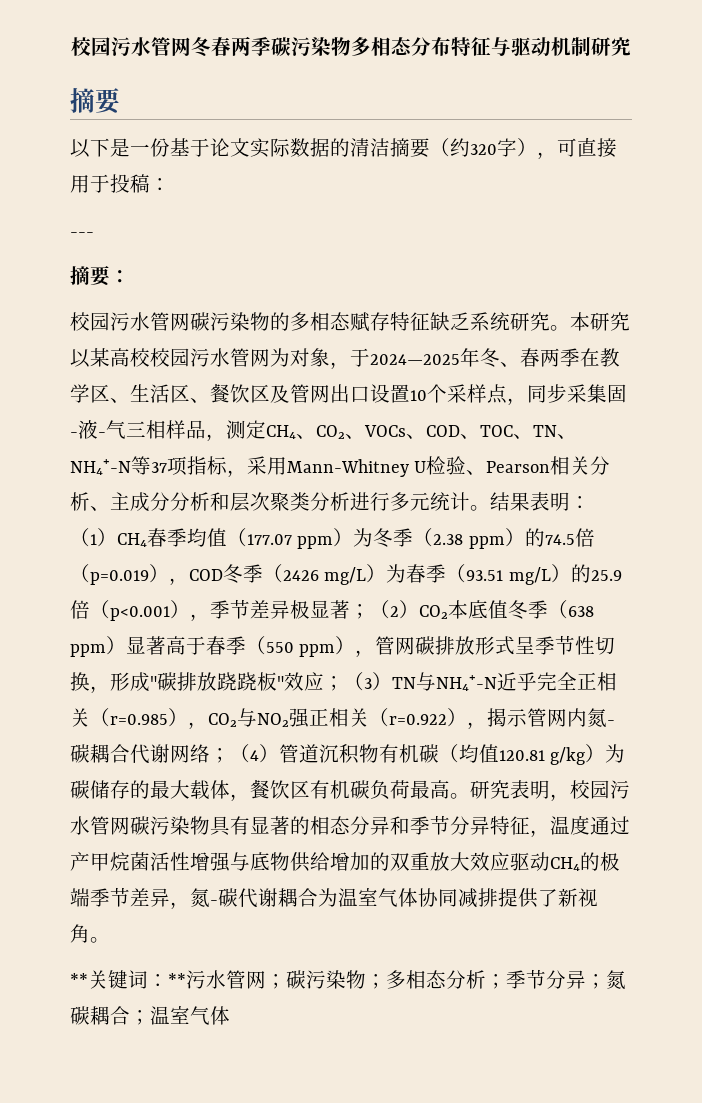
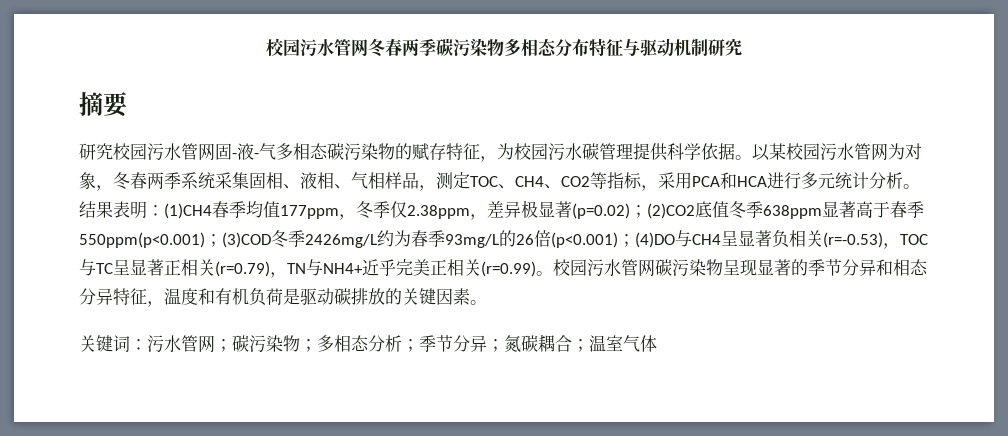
- 以下是一份基于论文实际数据的清洁摘要（约320字），可直接用于投稿：
- ---
- 摘要：
- 校园污水管网碳污染物的多相态赋存特征缺乏系统研究。本研究以某高校校园污水管网为对象，于2024—2025年冬、春两季在教学区、生活区、餐饮区及管网出口设置10个采样点，同步采集固-液-气三相样品，测定CH₄、CO₂、VOCs、COD、TOC、TN、NH₄⁺-N等37项指标，采用Mann-Whitney U检验、Pearson相关分析、主成分分析和层次聚类分析进行多元统计。结果表明：（1）CH₄春季均值（177.07 ppm）为冬季（2.38 ppm）的74.5倍（p=0.019），COD冬季（2426 mg/L）为春季（93.51 mg/L）的25.9倍（p<0.001），季节差异极显著；（2）CO₂本底值冬季（638 ppm）显著高于春季（550 ppm），管网碳排放形式呈季节性切换，形成"碳排放跷跷板"效应；（3）TN与NH₄⁺-N近乎完全正相关（r=0.985），CO₂与NO₂强正相关（r=0.922），揭示管网内氮-碳耦合代谢网络；（4）管道沉积物有机碳（均值120.81 g/kg）为碳储存的最大载体，餐饮区有机碳负荷最高。研究表明，校园污水管网碳污染物具有显著的相态分异和季节分异特征，温度通过产甲烷菌活性增强与底物供给增加的双重放大效应驱动CH₄的极端季节差异，氮-碳代谢耦合为温室气体协同减排提供了新视角。
+ 研究校园污水管网固-液-气多相态碳污染物的赋存特征，为校园污水碳管理提供科学依据。以某校园污水管网为对象，冬春两季系统采集固相、液相、气相样品，测定TOC、CH4、CO2等指标，采用PCA和HCA进行多元统计分析。结果表明：(1)CH4春季均值177ppm，冬季仅2.38ppm，差异极显著(p=0.02)；(2)CO2底值冬季638ppm显著高于春季550ppm(p<0.001)；(3)COD冬季2426mg/L约为春季93mg/L的26倍(p<0.001)；(4)DO与CH4呈显著负相关(r=-0.53)，TOC与TC呈显著正相关(r=0.79)，TN与NH4+近乎完美正相关(r=0.99)。校园污水管网碳污染物呈现显著的季节分异和相态分异特征，温度和有机负荷是驱动碳排放的关键因素。
- **关键词：**污水管网；碳污染物；多相态分析；季节分异；氮碳耦合；温室气体
+ 关键词：污水管网；碳污染物；多相态分析；季节分异；氮碳耦合；温室气体

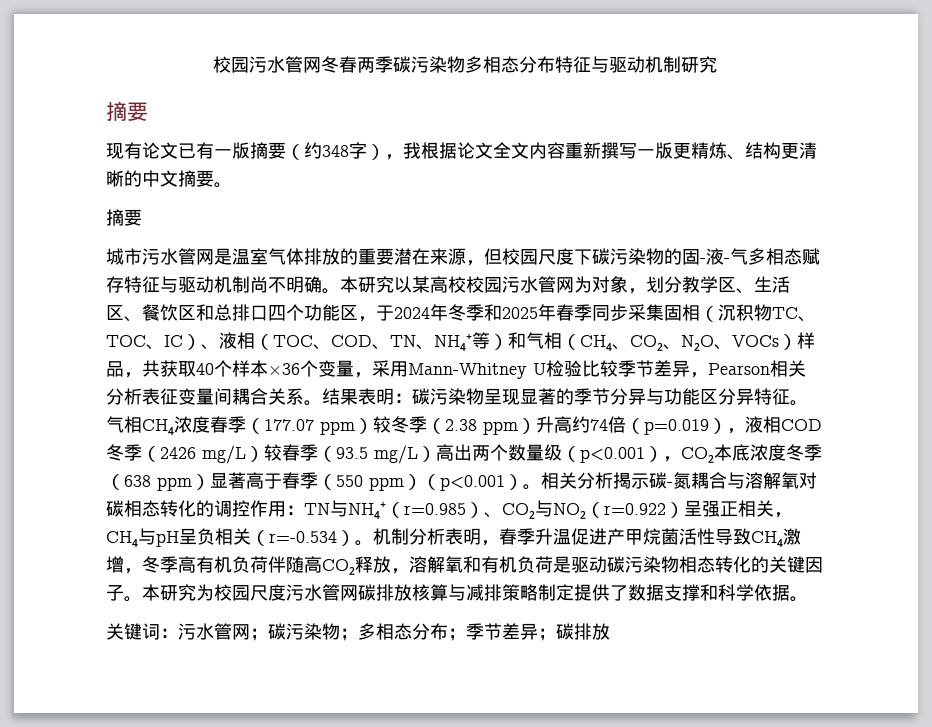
- 研究校园污水管网固-液-气多相态碳污染物的赋存特征，为校园污水碳管理提供科学依据。以某校园污水管网为对象，冬春两季系统采集固相、液相、气相样品，测定TOC、CH4、CO2等指标，采用PCA和HCA进行多元统计分析。结果表明：(1)CH4春季均值177ppm，冬季仅2.38ppm，差异极显著(p=0.02)；(2)CO2底值冬季638ppm显著高于春季550ppm(p<0.001)；(3)COD冬季2426mg/L约为春季93mg/L的26倍(p<0.001)；(4)DO与CH4呈显著负相关(r=-0.53)，TOC与TC呈显著正相关(r=0.79)，TN与NH4+近乎完美正相关(r=0.99)。校园污水管网碳污染物呈现显著的季节分异和相态分异特征，温度和有机负荷是驱动碳排放的关键因素。
+ 现有论文已有一版摘要（约348字），我根据论文全文内容重新撰写一版更精炼、结构更清晰的中文摘要。
+ 摘要
+ 城市污水管网是温室气体排放的重要潜在来源，但校园尺度下碳污染物的固-液-气多相态赋存特征与驱动机制尚不明确。本研究以某高校校园污水管网为对象，划分教学区、生活区、餐饮区和总排口四个功能区，于2024年冬季和2025年春季同步采集固相（沉积物TC、TOC、IC）、液相（TOC、COD、TN、NH₄⁺等）和气相（CH₄、CO₂、N₂O、VOCs）样品，共获取40个样本×36个变量，采用Mann-Whitney U检验比较季节差异，Pearson相关分析表征变量间耦合关系。结果表明：碳污染物呈现显著的季节分异与功能区分异特征。气相CH₄浓度春季（177.07 ppm）较冬季（2.38 ppm）升高约74倍（p=0.019），液相COD冬季（2426 mg/L）较春季（93.5 mg/L）高出两个数量级（p<0.001），CO₂本底浓度冬季（638 ppm）显著高于春季（550 ppm）（p<0.001）。相关分析揭示碳-氮耦合与溶解氧对碳相态转化的调控作用：TN与NH₄⁺（r=0.985）、CO₂与NO₂（r=0.922）呈强正相关，CH₄与pH呈负相关（r=-0.534）。机制分析表明，春季升温促进产甲烷菌活性导致CH₄激增，冬季高有机负荷伴随高CO₂释放，溶解氧和有机负荷是驱动碳污染物相态转化的关键因子。本研究为校园尺度污水管网碳排放核算与减排策略制定提供了数据支撑和科学依据。
- 关键词：污水管网；碳污染物；多相态分析；季节分异；氮碳耦合；温室气体
+ 关键词：污水管网；碳污染物；多相态分布；季节差异；碳排放

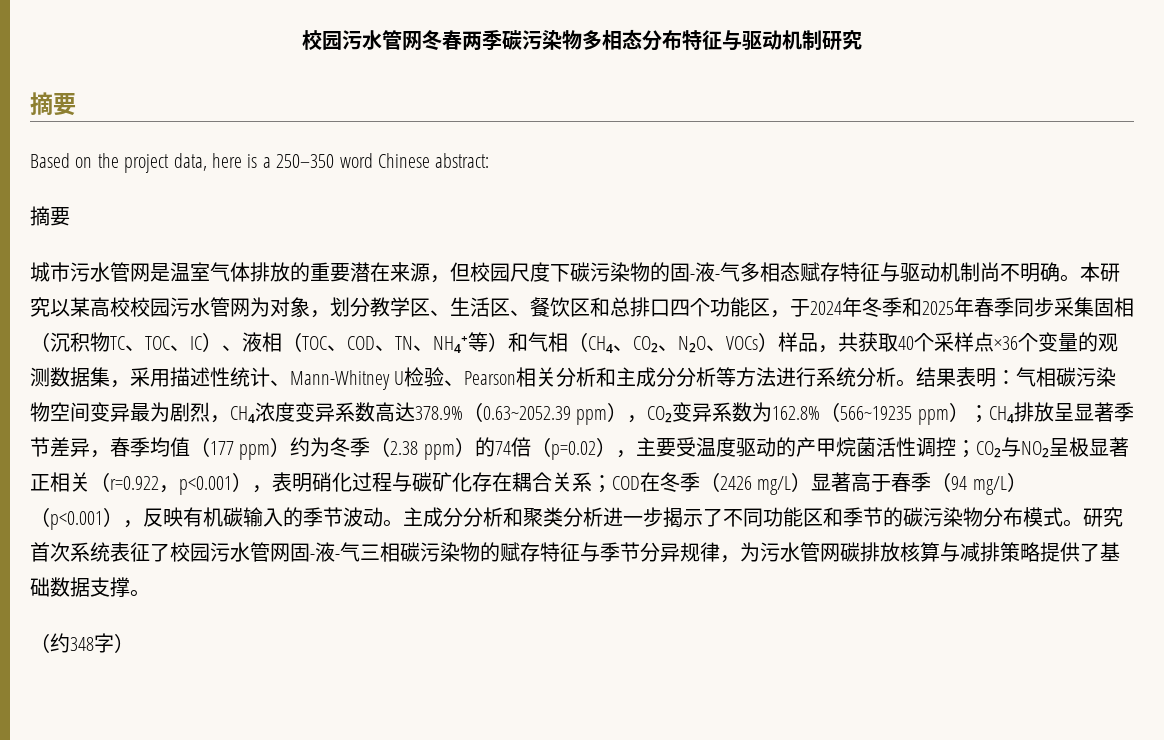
- 现有论文已有一版摘要（约348字），我根据论文全文内容重新撰写一版更精炼、结构更清晰的中文摘要。
+ Based on the project data, here is a 250–350 word Chinese abstract:
- 本研究以某高校校园污水管网为对象，划分教学区、生活区、餐饮区和总排口四个功能区，于2024年冬季和2025年春季同步采集固相（沉积物TC、TOC、IC）、液相（TOC、COD、TN、NH₄⁺等）和气相（CH₄、CO₂、N₂O、VOCs）样品，共获取40个样本×36个变量，采用Mann-Whitney U检验比较季节差异，Pearson相关分析表征变量间耦合关系。
+ 本研究以某高校校园污水管网为对象，划分教学区、生活区、餐饮区和总排口四个功能区，于2024年冬季和2025年春季同步采集固相（沉积物TC、TOC、IC）、液相（TOC、COD、TN、NH₄⁺等）和气相（CH₄、CO₂、N₂O、VOCs）样品，共获取40个采样点×36个变量的观测数据集，采用描述性统计、Mann-Whitney U检验、Pearson相关分析和主成分分析等方法进行系统分析。
- 结果表明：碳污染物呈现显著的季节分异与功能区分异特征。气相CH₄浓度春季（177.07 ppm）较冬季（2.38 ppm）升高约74倍（p=0.019），液相COD冬季（2426 mg/L）较春季（93.5 mg/L）高出两个数量级（p<0.001），CO₂本底浓度冬季（638 ppm）显著高于春季（550 ppm）（p<0.001）。相关分析揭示碳-氮耦合与溶解氧对碳相态转化的调控作用：TN与NH₄⁺（r=0.985）、CO₂与NO₂（r=0.922）呈强正相关，CH₄与pH呈负相关（r=-0.534）。机制分析表明，春季升温促进产甲烷菌活性导致CH₄激增，冬季高有机负荷伴随高CO₂释放，溶解氧和有机负荷是驱动碳污染物相态转化的关键因子。本研究为校园尺度污水管网碳排放核算与减排策略制定提供了数据支撑和科学依据。
- 关键词：污水管网；碳污染物；多相态分布；季节差异；碳排放
+ 结果表明：气相碳污染物空间变异最为剧烈，CH₄浓度变异系数高达378.9%（0.63~2052.39 ppm），CO₂变异系数为162.8%（566~19235 ppm）；CH₄排放呈显著季节差异，春季均值（177 ppm）约为冬季（2.38 ppm）的74倍（p=0.02），主要受温度驱动的产甲烷菌活性调控；CO₂与NO₂呈极显著正相关（r=0.922，p<0.001），表明硝化过程与碳矿化存在耦合关系；COD在冬季（2426 mg/L）显著高于春季（94 mg/L）（p<0.001），反映有机碳输入的季节波动。主成分分析和聚类分析进一步揭示了不同功能区和季节的碳污染物分布模式。研究首次系统表征了校园污水管网固-液-气三相碳污染物的赋存特征与季节分异规律，为污水管网碳排放核算与减排策略提供了基础数据支撑。
+ （约348字）

